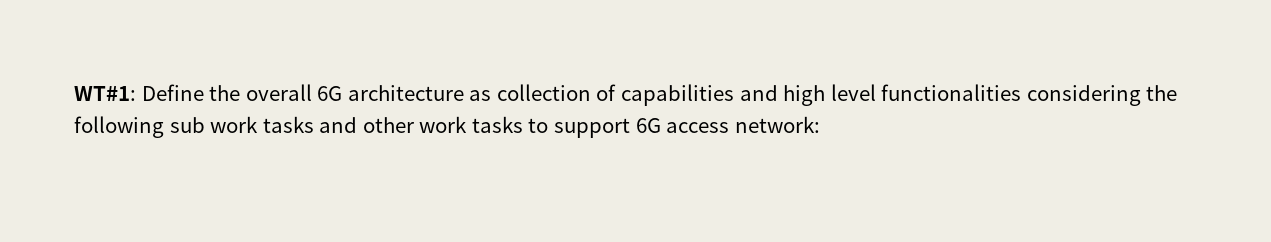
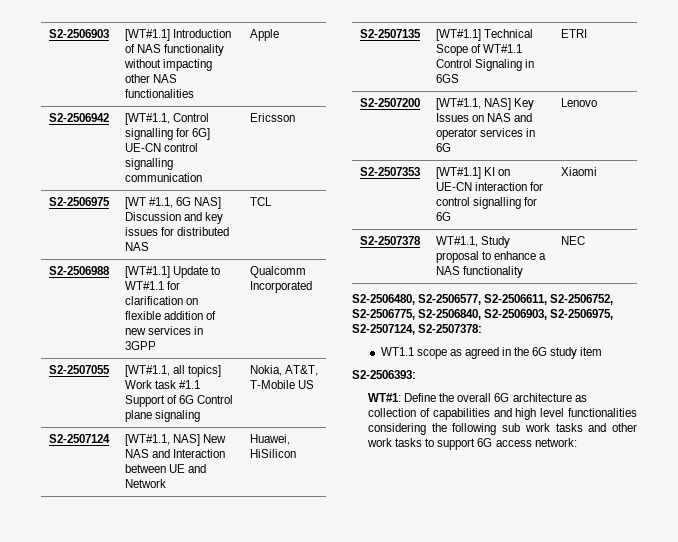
+ S2-2506903 | [WT#1.1] Introduction of NAS functionality without impacting other NAS functionalities | Apple
+ S2-2506942 | [WT#1.1, Control signalling for 6G] UE-CN control signalling communication | Ericsson
+ S2-2506975 | [WT #1.1, 6G NAS] Discussion and key issues for distributed NAS | TCL
+ S2-2506988 | [WT#1.1] Update to WT#1.1 for clarification on flexible addition of new services in 3GPP | Qualcomm Incorporated
+ S2-2507055 | [WT#1.1, all topics] Work task #1.1 Support of 6G Control plane signaling | Nokia, AT&T, T-Mobile US
+ S2-2507124 | [WT#1.1, NAS] New NAS and Interaction between UE and Network | Huawei, HiSilicon
+ S2-2507135 | [WT#1.1] Technical Scope of WT#1.1 Control Signaling in 6GS | ETRI
+ S2-2507200 | [WT#1.1, NAS] Key Issues on NAS and operator services in 6G | Lenovo
+ S2-2507353 | [WT#1.1] KI on UE-CN interaction for control signalling for 6G | Xiaomi
+ S2-2507378 | WT#1.1, Study proposal to enhance a NAS functionality | NEC
+ S2-2506480, S2-2506577, S2-2506611, S2-2506752, S2-2506775, S2-2506840, S2-2506903, S2-2506975, S2-2507124, S2-2507378:
+ WT1.1 scope as agreed in the 6G study item
+ S2-2506393:

